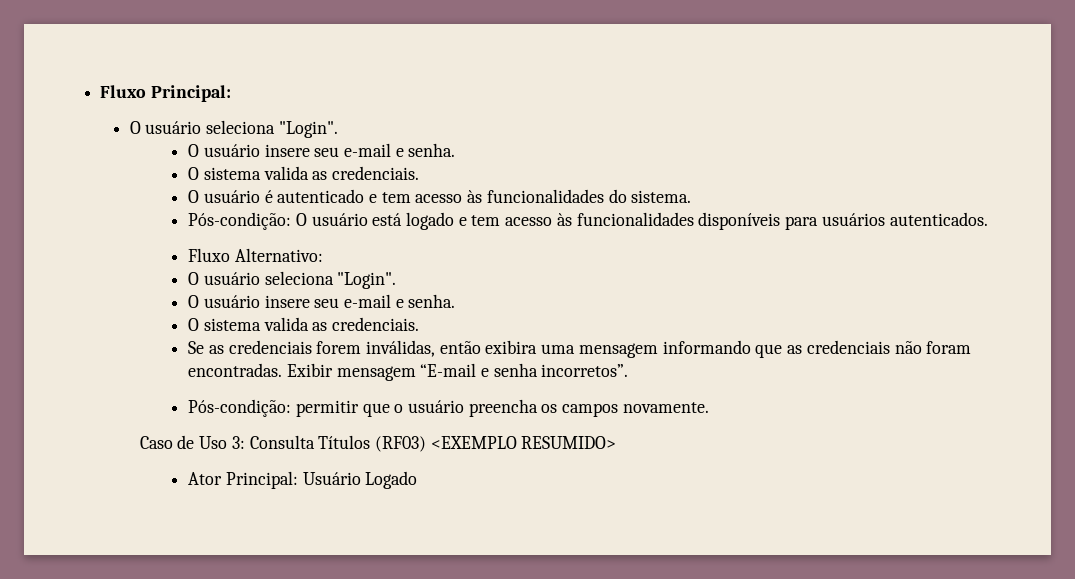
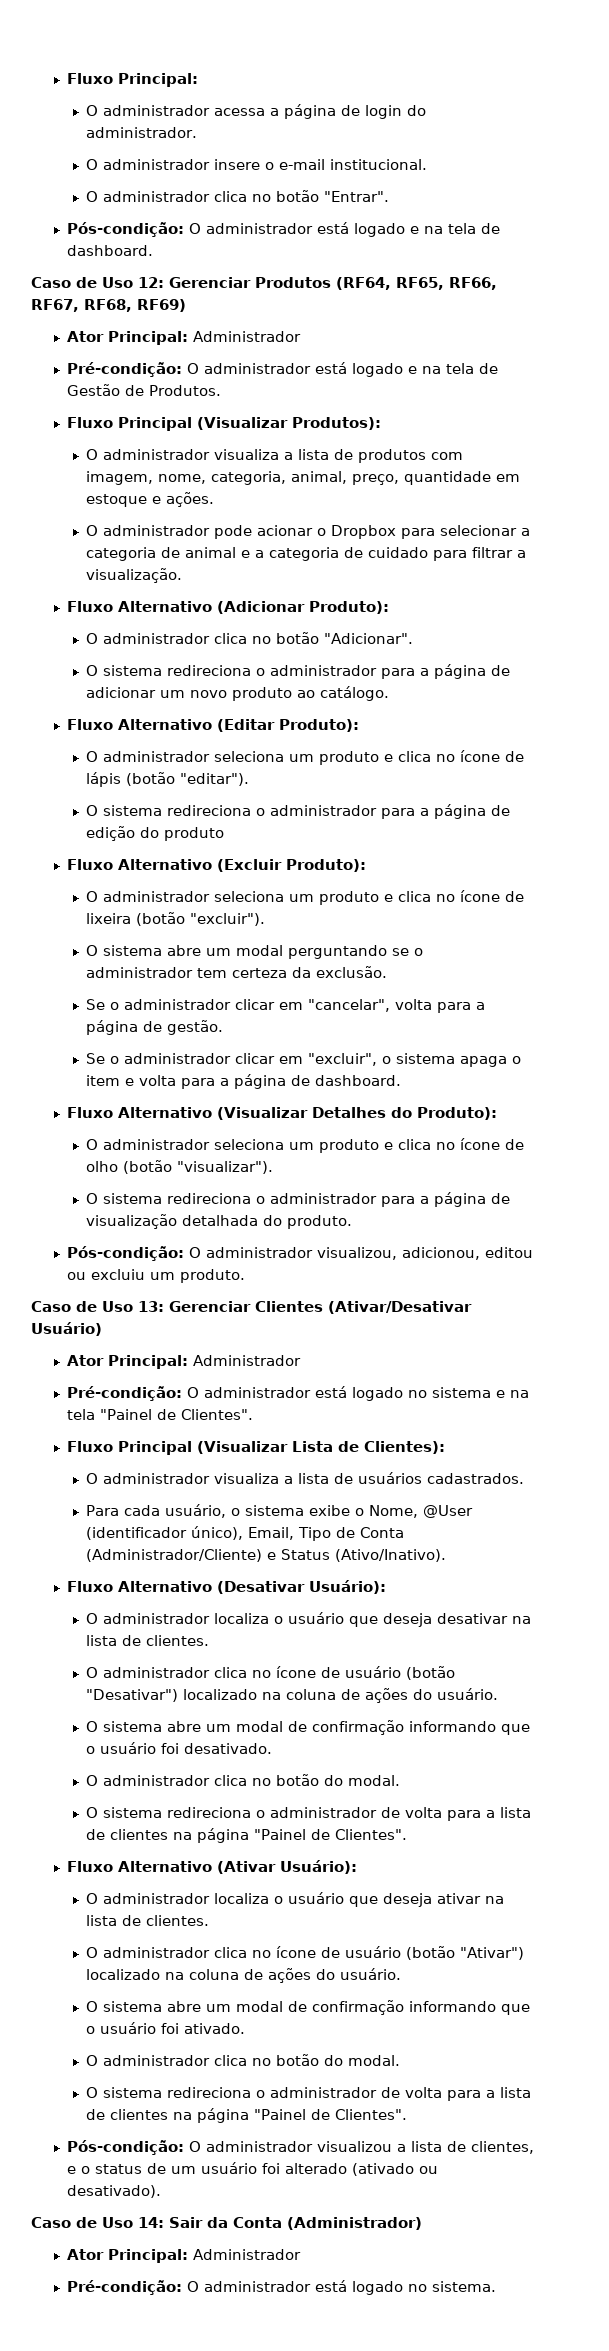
  Fluxo Principal:
- O usuário seleciona "Login".
- O usuário insere seu e-mail e senha.
- O sistema valida as credenciais.
- O usuário é autenticado e tem acesso às funcionalidades do sistema.
- Pós-condição: O usuário está logado e tem acesso às funcionalidades disponíveis para usuários autenticados.
- Fluxo Alternativo:
- O usuário seleciona "Login".
- O usuário insere seu e-mail e senha.
- O sistema valida as credenciais.
- Se as credenciais forem inválidas, então exibira uma mensagem informando que as credenciais não foram encontradas. Exibir mensagem “E-mail e senha incorretos”.
- Pós-condição: permitir que o usuário preencha os campos novamente.
- Caso de Uso 3: Consulta Títulos (RF03) <EXEMPLO RESUMIDO>
- Ator Principal: Usuário Logado
+ O administrador acessa a página de login do administrador.
+ O administrador insere o e-mail institucional.
+ O administrador clica no botão "Entrar".
+ Pós-condição: O administrador está logado e na tela de dashboard.
+ Caso de Uso 12: Gerenciar Produtos (RF64, RF65, RF66, RF67, RF68, RF69)
+ Ator Principal: Administrador
+ Pré-condição: O administrador está logado e na tela de Gestão de Produtos.
+ Fluxo Principal (Visualizar Produtos):
+ O administrador visualiza a lista de produtos com imagem, nome, categoria, animal, preço, quantidade em estoque e ações.
+ O administrador pode acionar o Dropbox para selecionar a categoria de animal e a categoria de cuidado para filtrar a visualização.
+ Fluxo Alternativo (Adicionar Produto):
+ O administrador clica no botão "Adicionar".
+ O sistema redireciona o administrador para a página de adicionar um novo produto ao catálogo.
+ Fluxo Alternativo (Editar Produto):
+ O administrador seleciona um produto e clica no ícone de lápis (botão "editar").
+ O sistema redireciona o administrador para a página de edição do produto
+ Fluxo Alternativo (Excluir Produto):
+ O administrador seleciona um produto e clica no ícone de lixeira (botão "excluir").
+ O sistema abre um modal perguntando se o administrador tem certeza da exclusão.
+ Se o administrador clicar em "cancelar", volta para a página de gestão.
+ Se o administrador clicar em "excluir", o sistema apaga o item e volta para a página de dashboard.
+ Fluxo Alternativo (Visualizar Detalhes do Produto):
+ O administrador seleciona um produto e clica no ícone de olho (botão "visualizar").
+ O sistema redireciona o administrador para a página de visualização detalhada do produto.
+ Pós-condição: O administrador visualizou, adicionou, editou ou excluiu um produto.
+ Caso de Uso 13: Gerenciar Clientes (Ativar/Desativar Usuário)
+ Ator Principal: Administrador
+ Pré-condição: O administrador está logado no sistema e na tela "Painel de Clientes".
+ Fluxo Principal (Visualizar Lista de Clientes):
+ O administrador visualiza a lista de usuários cadastrados.
+ Para cada usuário, o sistema exibe o Nome, @User (identificador único), Email, Tipo de Conta (Administrador/Cliente) e Status (Ativo/Inativo).
+ Fluxo Alternativo (Desativar Usuário):
+ O administrador localiza o usuário que deseja desativar na lista de clientes.
+ O administrador clica no ícone de usuário (botão "Desativar") localizado na coluna de ações do usuário.
+ O sistema abre um modal de confirmação informando que o usuário foi desativado.
+ O administrador clica no botão do modal.
+ O sistema redireciona o administrador de volta para a lista de clientes na página "Painel de Clientes".
+ Fluxo Alternativo (Ativar Usuário):
+ O administrador localiza o usuário que deseja ativar na lista de clientes.
+ O administrador clica no ícone de usuário (botão "Ativar") localizado na coluna de ações do usuário.
+ O sistema abre um modal de confirmação informando que o usuário foi ativado.
+ O administrador clica no botão do modal.
+ O sistema redireciona o administrador de volta para a lista de clientes na página "Painel de Clientes".
+ Pós-condição: O administrador visualizou a lista de clientes, e o status de um usuário foi alterado (ativado ou desativado).
+ Caso de Uso 14: Sair da Conta (Administrador)
+ Ator Principal: Administrador
+ Pré-condição: O administrador está logado no sistema.

